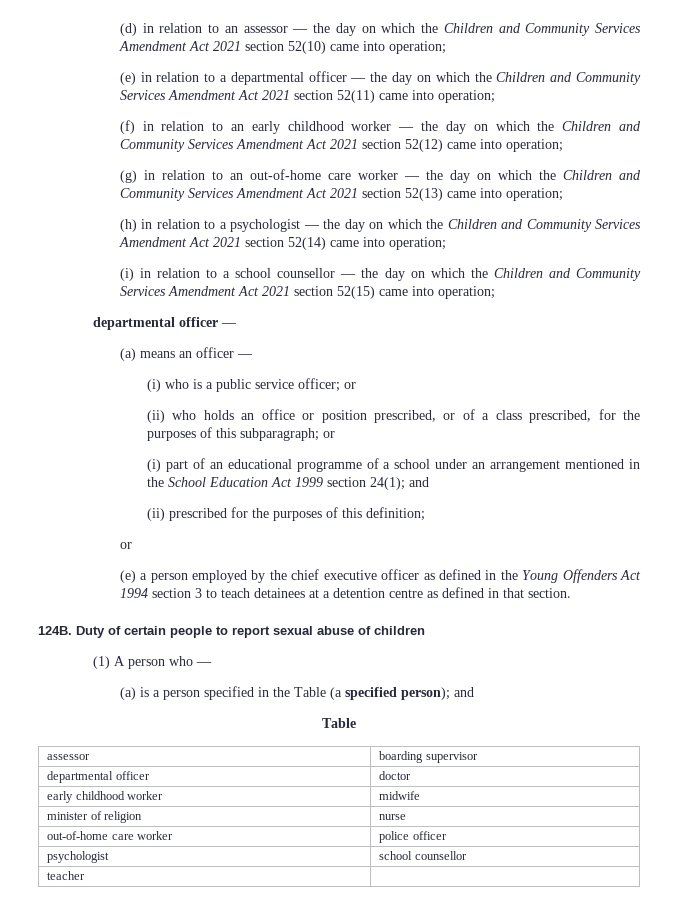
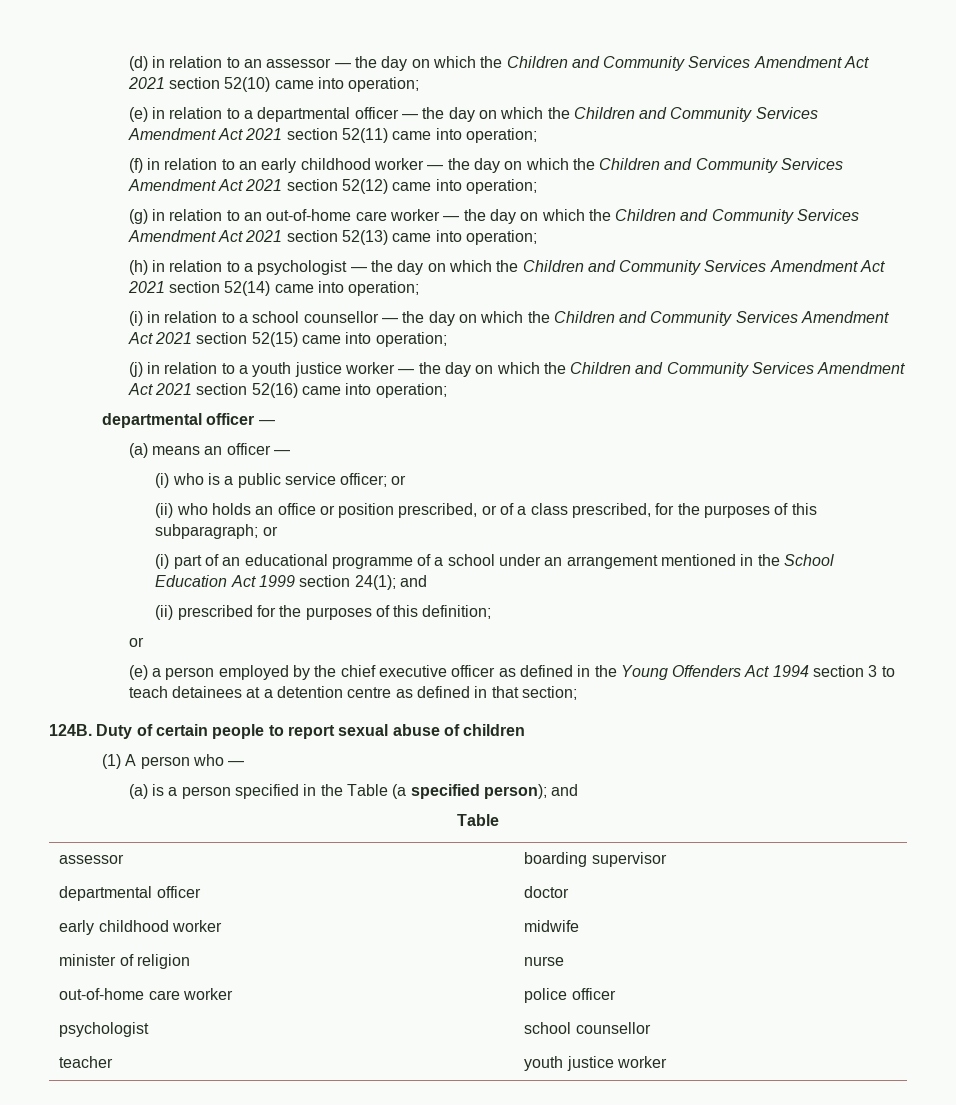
+ (j) in relation to a youth justice worker — the day on which the Children and Community Services Amendment Act 2021 section 52(16) came into operation;
- (e) a person employed by the chief executive officer as defined in the Young Offenders Act 1994 section 3 to teach detainees at a detention centre as defined in that section.
+ (e) a person employed by the chief executive officer as defined in the Young Offenders Act 1994 section 3 to teach detainees at a detention centre as defined in that section;
- teacher |
+ teacher | youth justice worker

